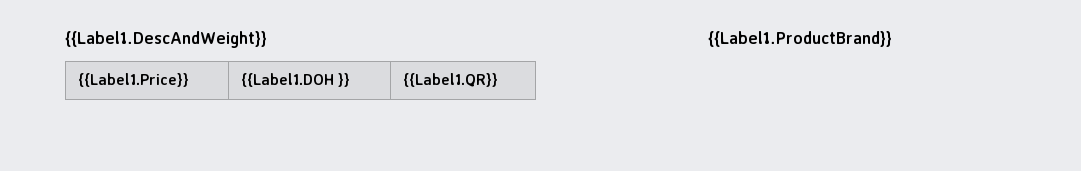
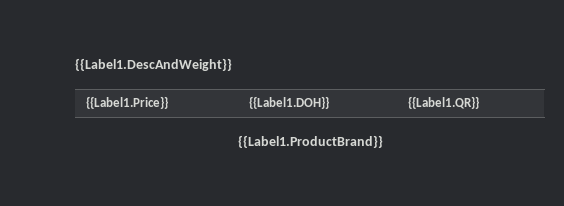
- {{Label1.Price}} | {{Label1.DOH }} | {{Label1.QR}}
+ {{Label1.Price}} | {{Label1.DOH}} | {{Label1.QR}}

